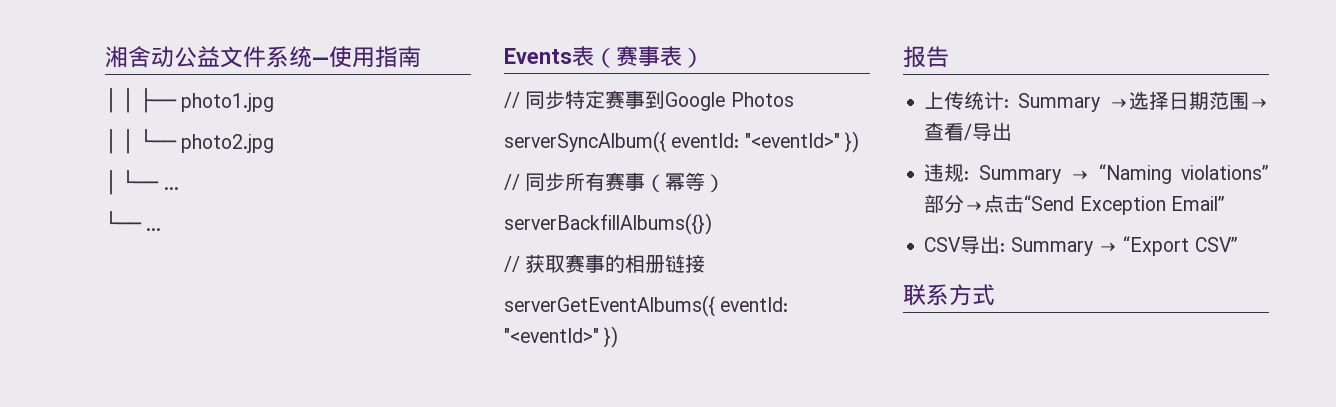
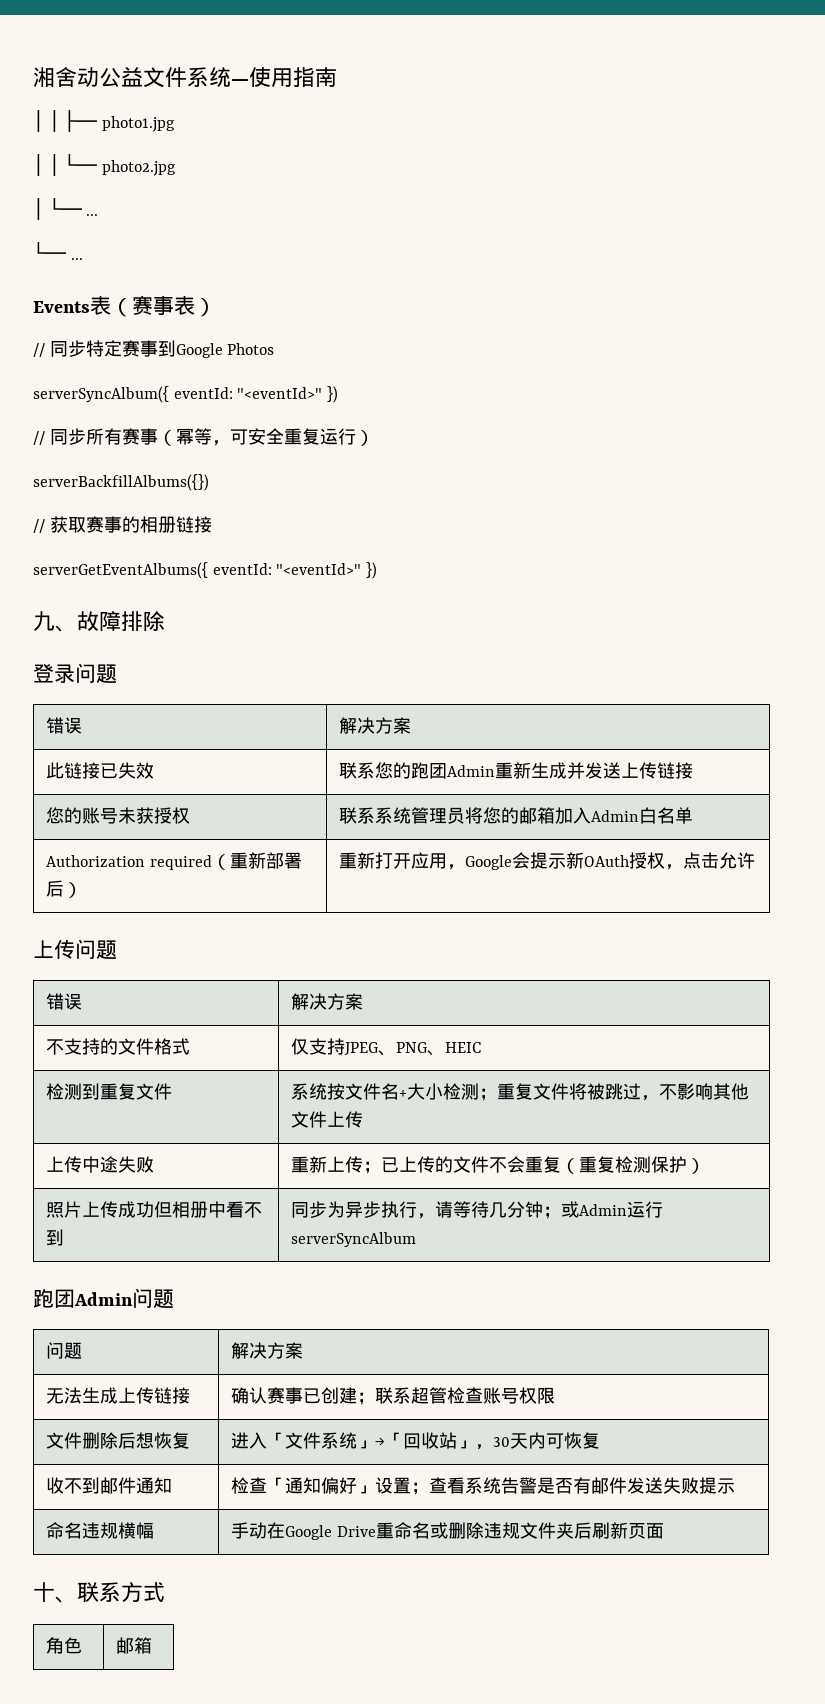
- // 同步所有赛事（幂等）
+ // 同步所有赛事（幂等，可安全重复运行）
- 报告
- 上传统计: Summary →选择日期范围→查看/导出
- 违规: Summary → “Naming violations”部分→点击“Send Exception Email”
- CSV导出: Summary → “Export CSV”
- 联系方式
+ 九、故障排除
+ 登录问题
+ 错误 | 解决方案
+ 此链接已失效 | 联系您的跑团Admin重新生成并发送上传链接
+ 您的账号未获授权 | 联系系统管理员将您的邮箱加入Admin白名单
+ Authorization required（重新部署后） | 重新打开应用，Google会提示新OAuth授权，点击允许
+ 上传问题
+ 错误 | 解决方案
+ 不支持的文件格式 | 仅支持JPEG、PNG、HEIC
+ 检测到重复文件 | 系统按文件名+大小检测；重复文件将被跳过，不影响其他文件上传
+ 上传中途失败 | 重新上传；已上传的文件不会重复（重复检测保护）
+ 照片上传成功但相册中看不到 | 同步为异步执行，请等待几分钟；或Admin运行serverSyncAlbum
+ 跑团Admin问题
+ 问题 | 解决方案
+ 无法生成上传链接 | 确认赛事已创建；联系超管检查账号权限
+ 文件删除后想恢复 | 进入「文件系统」→「回收站」，30天内可恢复
+ 收不到邮件通知 | 检查「通知偏好」设置；查看系统告警是否有邮件发送失败提示
+ 命名违规横幅 | 手动在Google Drive重命名或删除违规文件夹后刷新页面
+ 十、联系方式
+ 角色 | 邮箱

